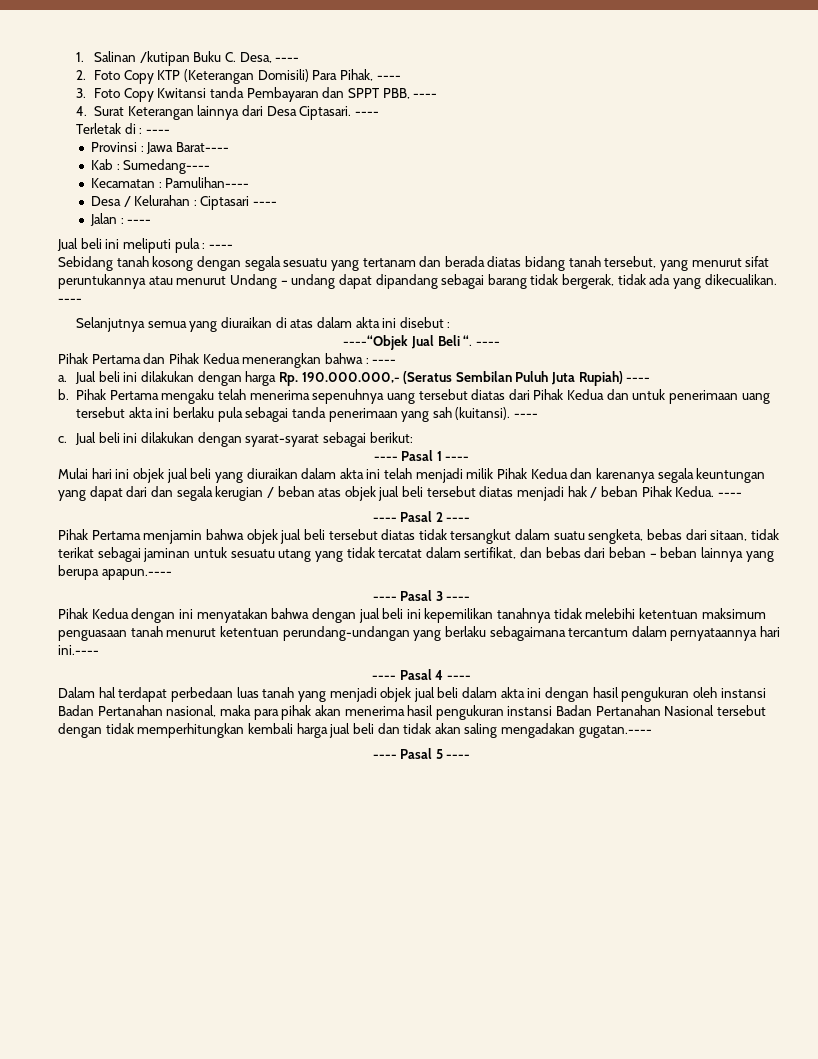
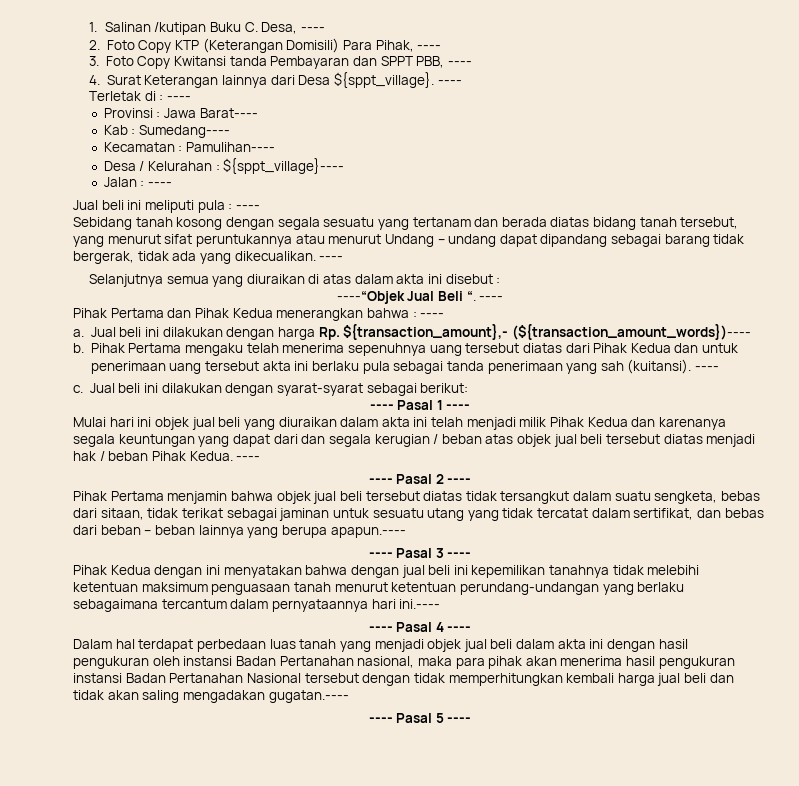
- 4. Surat Keterangan lainnya dari Desa Ciptasari.
+ 4. Surat Keterangan lainnya dari Desa ${sppt_village}.
- Desa / Kelurahan : Ciptasari ----
+ Desa / Kelurahan : ${sppt_village}----
- Jual beli ini dilakukan dengan harga Rp. 190.000.000,- (Seratus Sembilan Puluh Juta Rupiah) ----
+ Jual beli ini dilakukan dengan harga Rp. ${transaction_amount},- (${transaction_amount_words})----

